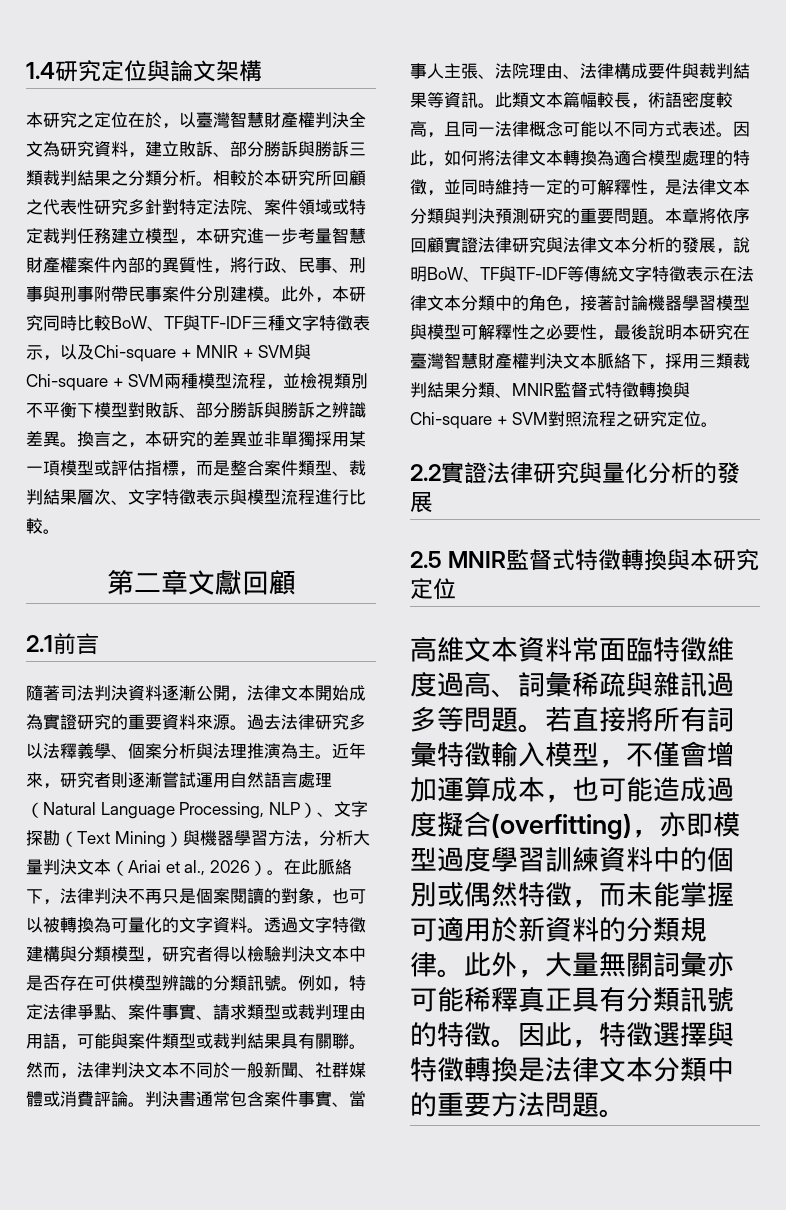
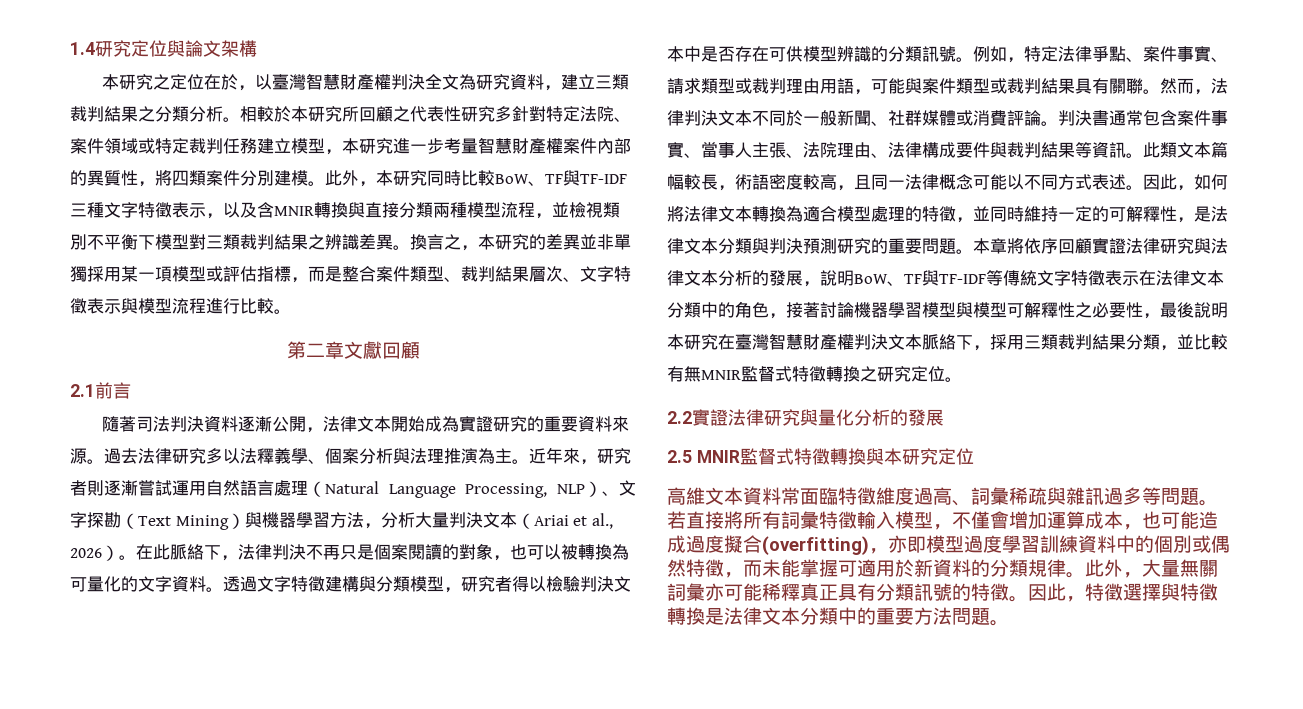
- 本研究之定位在於，以臺灣智慧財產權判決全文為研究資料，建立敗訴、部分勝訴與勝訴三類裁判結果之分類分析。
+ 本研究之定位在於，以臺灣智慧財產權判決全文為研究資料，建立三類裁判結果之分類分析。
- 相較於本研究所回顧之代表性研究多針對特定法院、案件領域或特定裁判任務建立模型，本研究進一步考量智慧財產權案件內部的異質性，將行政、民事、刑事與刑事附帶民事案件分別建模。
+ 相較於本研究所回顧之代表性研究多針對特定法院、案件領域或特定裁判任務建立模型，本研究進一步考量智慧財產權案件內部的異質性，將四類案件分別建模。
- 此外，本研究同時比較BoW、TF與TF-IDF三種文字特徵表示，以及Chi-square + MNIR + SVM與Chi-square + SVM兩種模型流程，並檢視類別不平衡下模型對敗訴、部分勝訴與勝訴之辨識差異。
+ 此外，本研究同時比較BoW、TF與TF-IDF三種文字特徵表示，以及含MNIR轉換與直接分類兩種模型流程，並檢視類別不平衡下模型對三類裁判結果之辨識差異。
- 本章將依序回顧實證法律研究與法律文本分析的發展，說明BoW、TF與TF-IDF等傳統文字特徵表示在法律文本分類中的角色，接著討論機器學習模型與模型可解釋性之必要性，最後說明本研究在臺灣智慧財產權判決文本脈絡下，採用三類裁判結果分類、MNIR監督式特徵轉換與Chi-square + SVM對照流程之研究定位。
+ 本章將依序回顧實證法律研究與法律文本分析的發展，說明BoW、TF與TF-IDF等傳統文字特徵表示在法律文本分類中的角色，接著討論機器學習模型與模型可解釋性之必要性，最後說明本研究在臺灣智慧財產權判決文本脈絡下，採用三類裁判結果分類，並比較有無MNIR監督式特徵轉換之研究定位。

